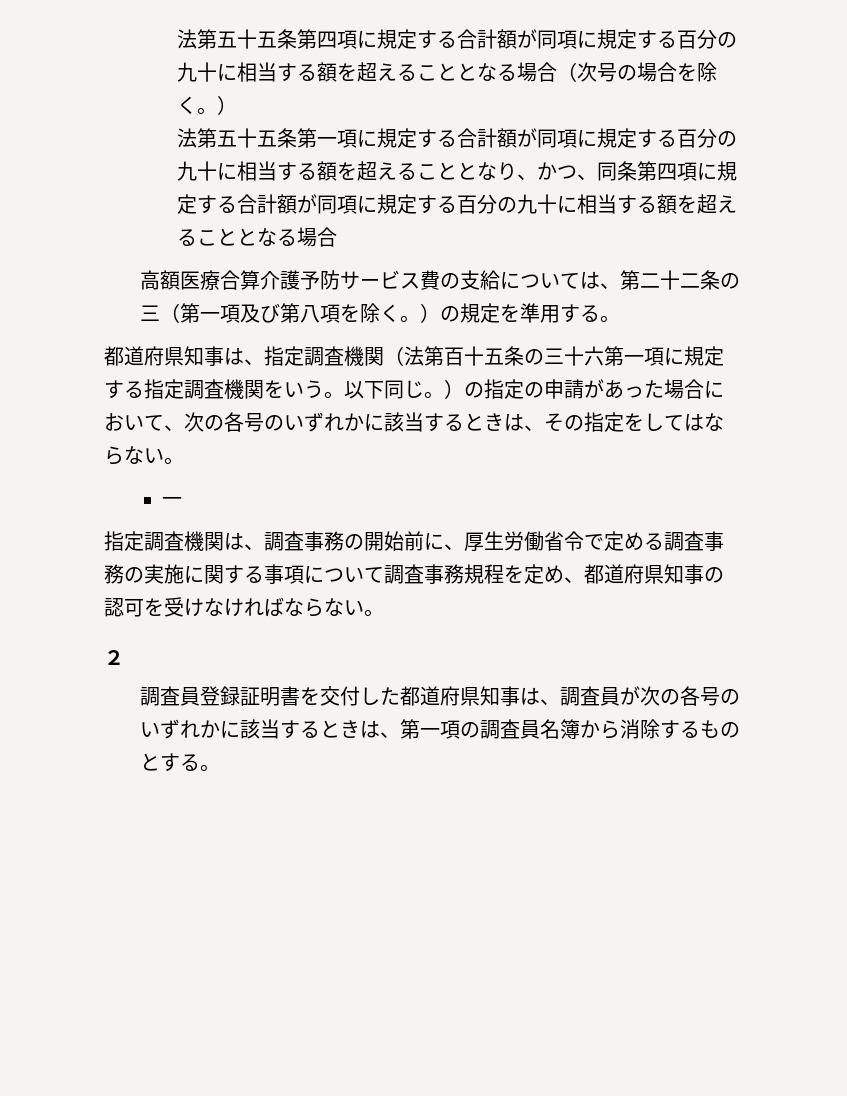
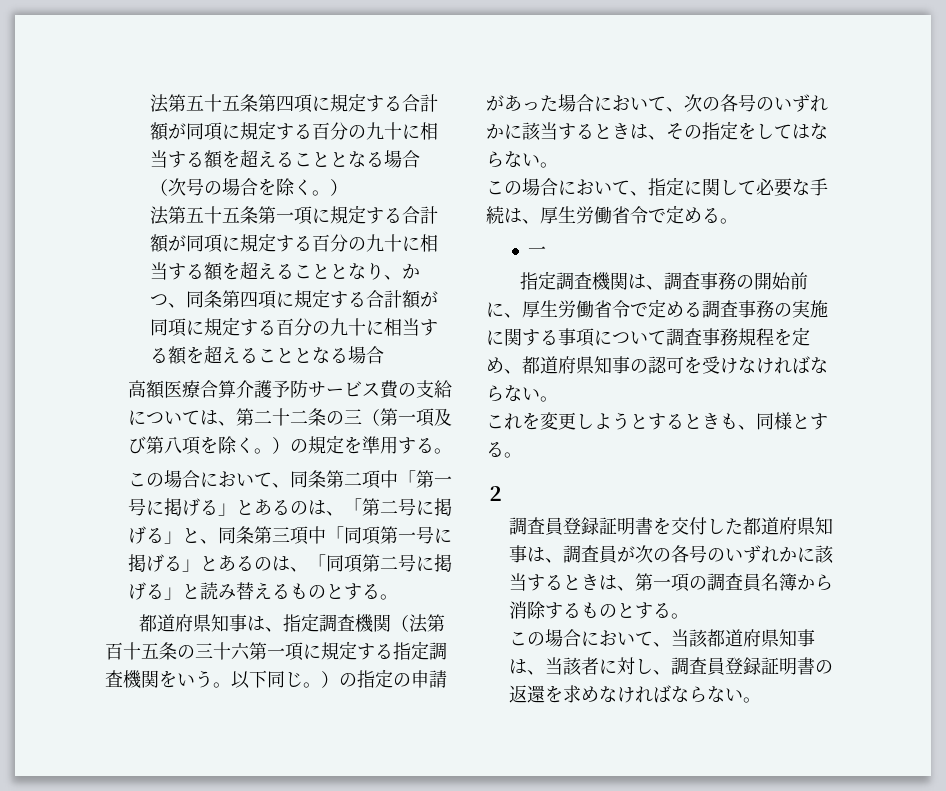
+ この場合において、同条第二項中「第一号に掲げる」とあるのは、「第二号に掲げる」と、同条第三項中「同項第一号に掲げる」とあるのは、「同項第二号に掲げる」と読み替えるものとする。
+ この場合において、指定に関して必要な手続は、厚生労働省令で定める。
+ これを変更しようとするときも、同様とする。
+ この場合において、当該都道府県知事は、当該者に対し、調査員登録証明書の返還を求めなければならない。

